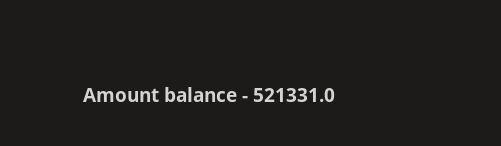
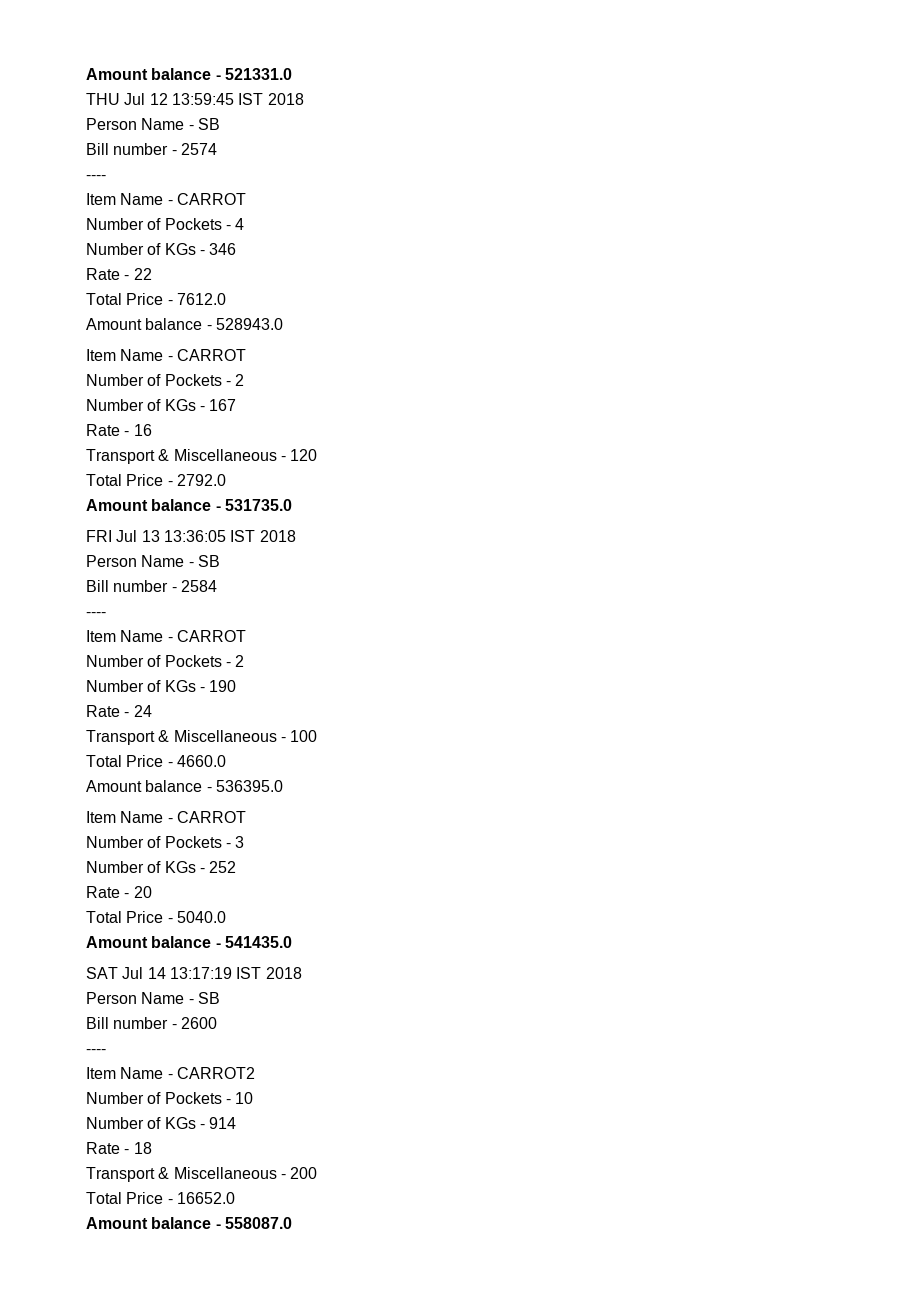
+ THU Jul 12 13:59:45 IST 2018
+ Person Name - SB
+ Bill number - 2574
+ ----
+ Item Name - CARROT
+ Number of Pockets - 4
+ Number of KGs - 346
+ Rate - 22
+ Total Price - 7612.0
+ Amount balance - 528943.0
+ Item Name - CARROT
+ Number of Pockets - 2
+ Number of KGs - 167
+ Rate - 16
+ Transport & Miscellaneous - 120
+ Total Price - 2792.0
+ Amount balance - 531735.0
+ FRI Jul 13 13:36:05 IST 2018
+ Person Name - SB
+ Bill number - 2584
+ ----
+ Item Name - CARROT
+ Number of Pockets - 2
+ Number of KGs - 190
+ Rate - 24
+ Transport & Miscellaneous - 100
+ Total Price - 4660.0
+ Amount balance - 536395.0
+ Item Name - CARROT
+ Number of Pockets - 3
+ Number of KGs - 252
+ Rate - 20
+ Total Price - 5040.0
+ Amount balance - 541435.0
+ SAT Jul 14 13:17:19 IST 2018
+ Person Name - SB
+ Bill number - 2600
+ ----
+ Item Name - CARROT2
+ Number of Pockets - 10
+ Number of KGs - 914
+ Rate - 18
+ Transport & Miscellaneous - 200
+ Total Price - 16652.0
+ Amount balance - 558087.0

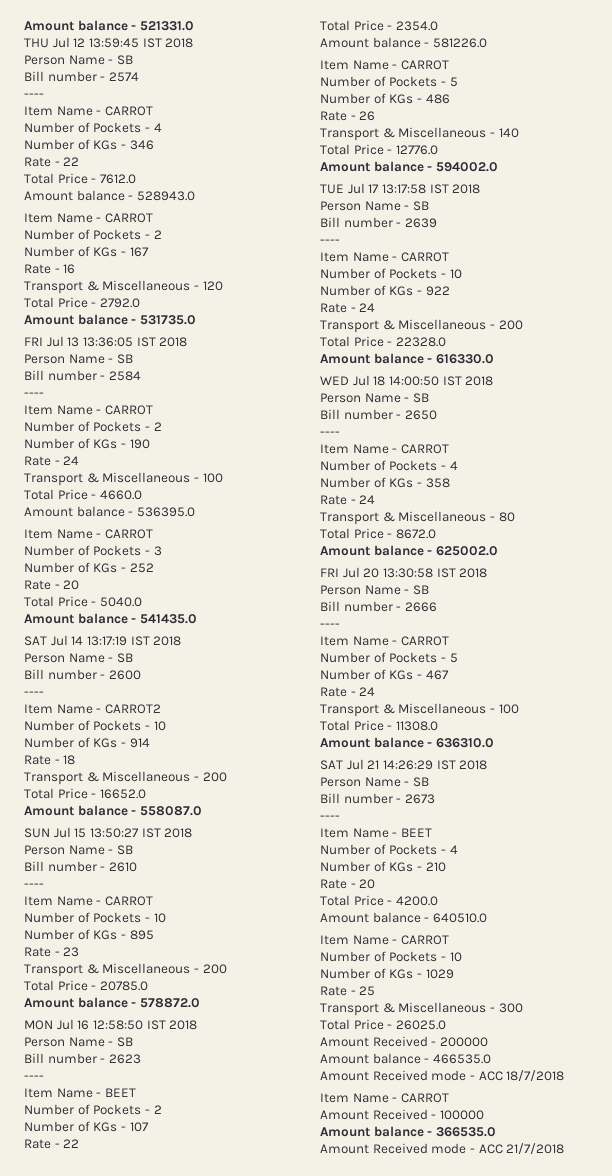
+ SUN Jul 15 13:50:27 IST 2018
+ Person Name - SB
+ Bill number - 2610
+ ----
+ Item Name - CARROT
+ Number of Pockets - 10
+ Number of KGs - 895
+ Rate - 23
+ Transport & Miscellaneous - 200
+ Total Price - 20785.0
+ Amount balance - 578872.0
+ MON Jul 16 12:58:50 IST 2018
+ Person Name - SB
+ Bill number - 2623
+ ----
+ Item Name - BEET
+ Number of Pockets - 2
+ Number of KGs - 107
+ Rate - 22
+ Total Price - 2354.0
+ Amount balance - 581226.0
+ Item Name - CARROT
+ Number of Pockets - 5
+ Number of KGs - 486
+ Rate - 26
+ Transport & Miscellaneous - 140
+ Total Price - 12776.0
+ Amount balance - 594002.0
+ TUE Jul 17 13:17:58 IST 2018
+ Person Name - SB
+ Bill number - 2639
+ ----
+ Item Name - CARROT
+ Number of Pockets - 10
+ Number of KGs - 922
+ Rate - 24
+ Transport & Miscellaneous - 200
+ Total Price - 22328.0
+ Amount balance - 616330.0
+ WED Jul 18 14:00:50 IST 2018
+ Person Name - SB
+ Bill number - 2650
+ ----
+ Item Name - CARROT
+ Number of Pockets - 4
+ Number of KGs - 358
+ Rate - 24
+ Transport & Miscellaneous - 80
+ Total Price - 8672.0
+ Amount balance - 625002.0
+ FRI Jul 20 13:30:58 IST 2018
+ Person Name - SB
+ Bill number - 2666
+ ----
+ Item Name - CARROT
+ Number of Pockets - 5
+ Number of KGs - 467
+ Rate - 24
+ Transport & Miscellaneous - 100
+ Total Price - 11308.0
+ Amount balance - 636310.0
+ SAT Jul 21 14:26:29 IST 2018
+ Person Name - SB
+ Bill number - 2673
+ ----
+ Item Name - BEET
+ Number of Pockets - 4
+ Number of KGs - 210
+ Rate - 20
+ Total Price - 4200.0
+ Amount balance - 640510.0
+ Item Name - CARROT
+ Number of Pockets - 10
+ Number of KGs - 1029
+ Rate - 25
+ Transport & Miscellaneous - 300
+ Total Price - 26025.0
+ Amount Received - 200000
+ Amount balance - 466535.0
+ Amount Received mode - ACC 18/7/2018
+ Item Name - CARROT
+ Amount Received - 100000
+ Amount balance - 366535.0
+ Amount Received mode - ACC 21/7/2018

